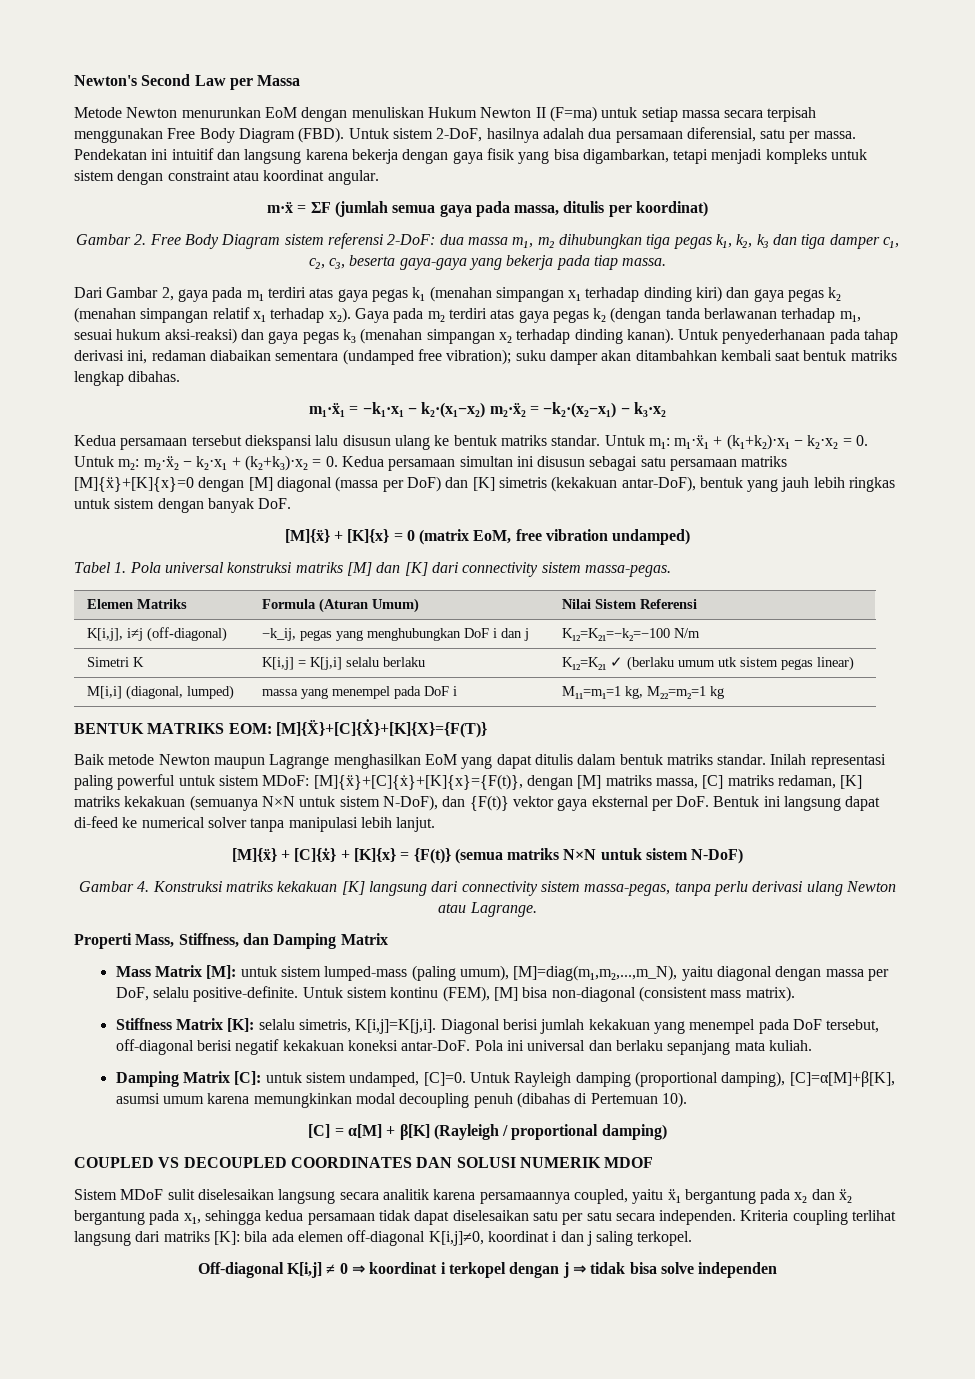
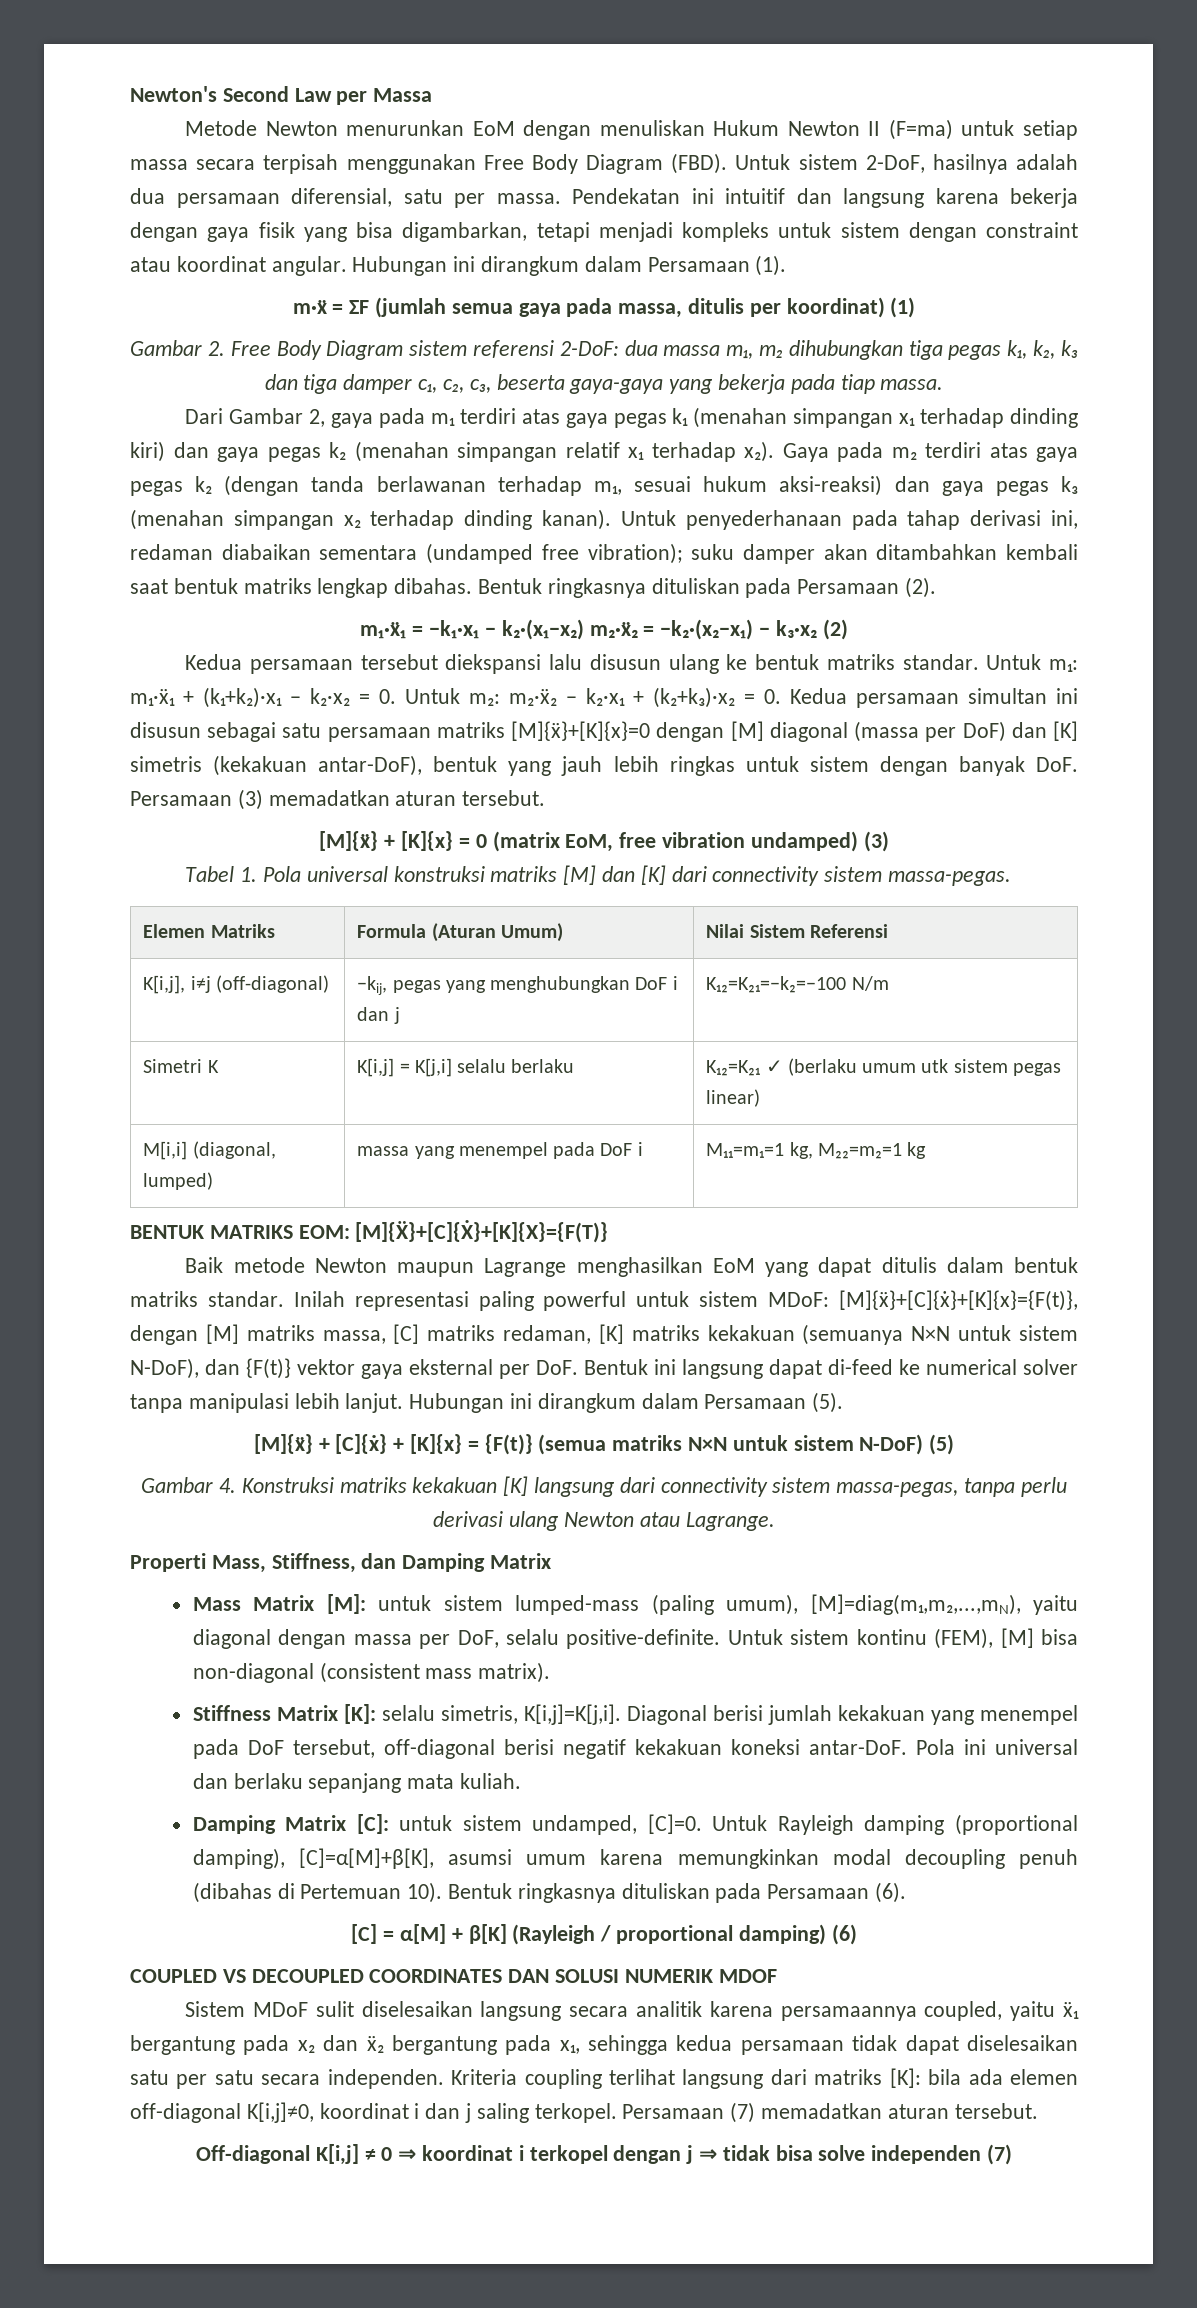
+ Hubungan ini dirangkum dalam Persamaan (1).
- m·ẍ = ΣF (jumlah semua gaya pada massa, ditulis per koordinat)
+ m·ẍ = ΣF (jumlah semua gaya pada massa, ditulis per koordinat) (1)
+ Bentuk ringkasnya dituliskan pada Persamaan (2).
- m₁·ẍ₁ = −k₁·x₁ − k₂·(x₁−x₂) m₂·ẍ₂ = −k₂·(x₂−x₁) − k₃·x₂
+ m₁·ẍ₁ = −k₁·x₁ − k₂·(x₁−x₂) m₂·ẍ₂ = −k₂·(x₂−x₁) − k₃·x₂ (2)
- Untuk m₁: m₁·ẍ₁ + (k₁+k₂)·x₁ − k₂·x₂ = 0. Untuk m₂: m₂·ẍ₂ − k₂·x₁ + (k₂+k₃)·x₂ = 0. Kedua persamaan simultan ini disusun sebagai satu persamaan matriks [M]{ẍ}+[K]{x}=0 dengan [M] diagonal (massa per DoF) dan [K] simetris (kekakuan antar-DoF), bentuk yang jauh lebih ringkas untuk sistem dengan banyak DoF.
+ Untuk m₁: m₁·ẍ₁ + (k₁+k₂)·x₁ − k₂·x₂ = 0. Untuk m₂: m₂·ẍ₂ − k₂·x₁ + (k₂+k₃)·x₂ = 0. Kedua persamaan simultan ini disusun sebagai satu persamaan matriks [M]{ẍ}+[K]{x}=0 dengan [M] diagonal (massa per DoF) dan [K] simetris (kekakuan antar-DoF), bentuk yang jauh lebih ringkas untuk sistem dengan banyak DoF. Persamaan (3) memadatkan aturan tersebut.
- [M]{ẍ} + [K]{x} = 0 (matrix EoM, free vibration undamped)
+ [M]{ẍ} + [K]{x} = 0 (matrix EoM, free vibration undamped) (3)
- K[i,j], i≠j (off-diagonal) | −k_ij, pegas yang menghubungkan DoF i dan j | K₁₂=K₂₁=−k₂=−100 N/m
+ K[i,j], i≠j (off-diagonal) | −kij, pegas yang menghubungkan DoF i dan j | K₁₂=K₂₁=−k₂=−100 N/m
+ Hubungan ini dirangkum dalam Persamaan (5).
- [M]{ẍ} + [C]{ẋ} + [K]{x} = {F(t)} (semua matriks N×N untuk sistem N-DoF)
+ [M]{ẍ} + [C]{ẋ} + [K]{x} = {F(t)} (semua matriks N×N untuk sistem N-DoF) (5)
- Mass Matrix [M]: untuk sistem lumped-mass (paling umum), [M]=diag(m₁,m₂,...,m_N), yaitu diagonal dengan massa per DoF, selalu positive-definite.
+ Mass Matrix [M]: untuk sistem lumped-mass (paling umum), [M]=diag(m₁,m₂,...,mN), yaitu diagonal dengan massa per DoF, selalu positive-definite.
+ Bentuk ringkasnya dituliskan pada Persamaan (6).
- [C] = α[M] + β[K] (Rayleigh / proportional damping)
+ [C] = α[M] + β[K] (Rayleigh / proportional damping) (6)
+ Persamaan (7) memadatkan aturan tersebut.
- Off-diagonal K[i,j] ≠ 0 ⇒ koordinat i terkopel dengan j ⇒ tidak bisa solve independen
+ Off-diagonal K[i,j] ≠ 0 ⇒ koordinat i terkopel dengan j ⇒ tidak bisa solve independen (7)

